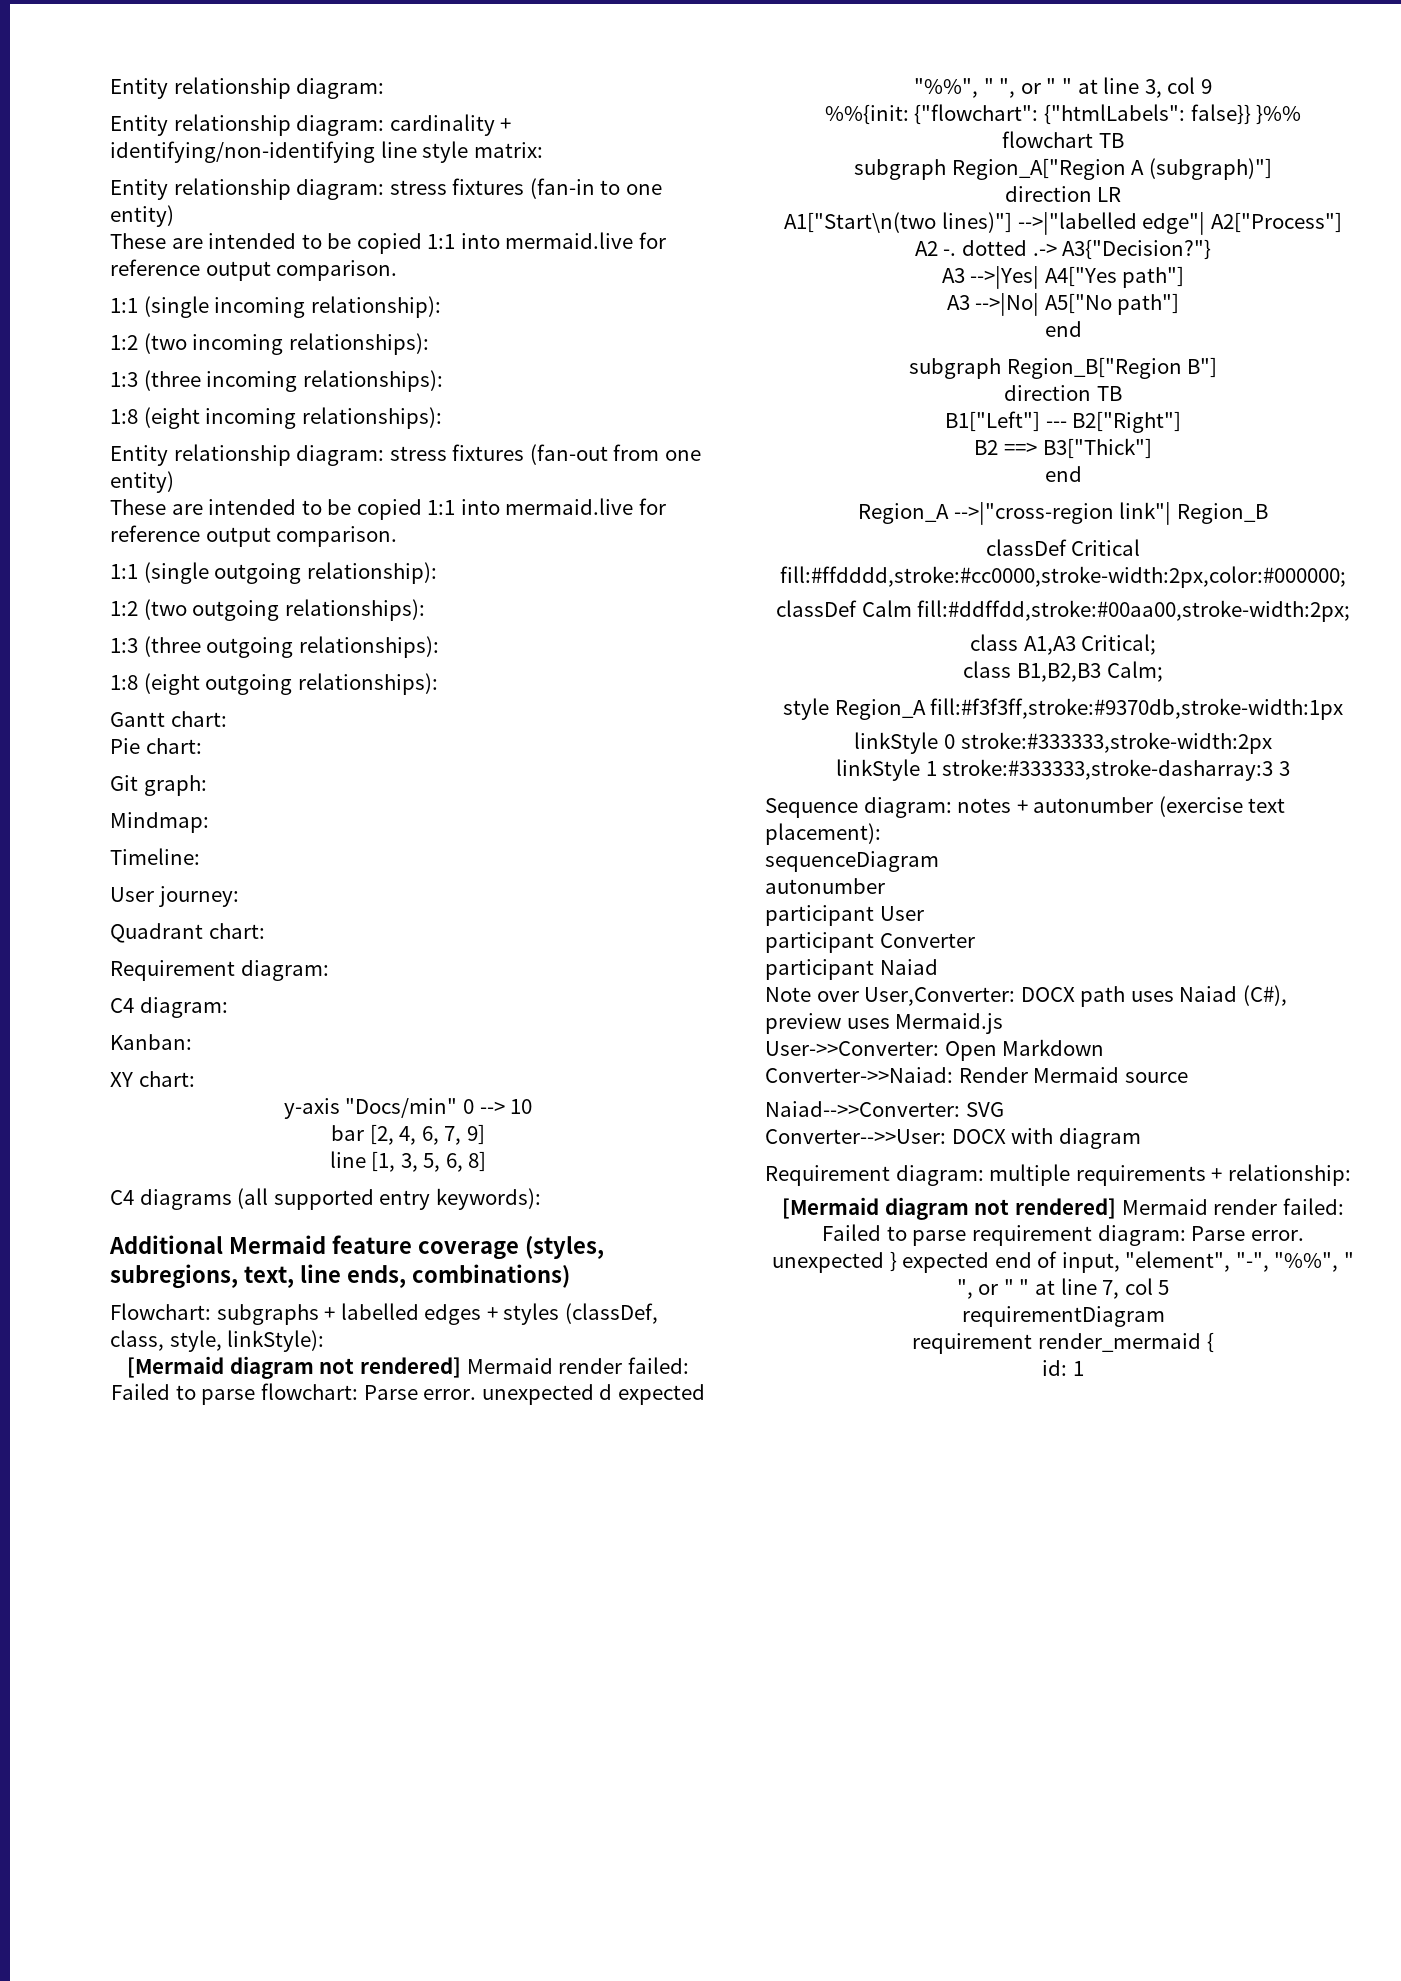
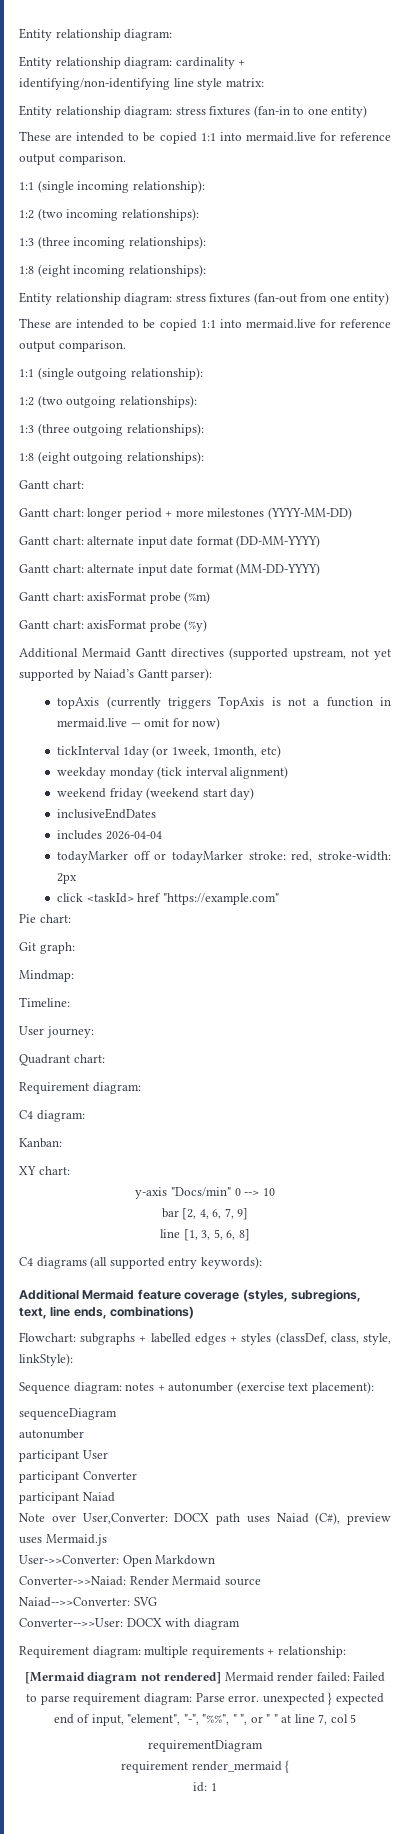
+ Gantt chart: longer period + more milestones (YYYY-MM-DD)
+ Gantt chart: alternate input date format (DD-MM-YYYY)
+ Gantt chart: alternate input date format (MM-DD-YYYY)
+ Gantt chart: axisFormat probe (%m)
+ Gantt chart: axisFormat probe (%y)
+ Additional Mermaid Gantt directives (supported upstream, not yet supported by Naiad’s Gantt parser):
+ topAxis (currently triggers TopAxis is not a function in mermaid.live — omit for now)
+ tickInterval 1day (or 1week, 1month, etc)
+ weekday monday (tick interval alignment)
+ weekend friday (weekend start day)
+ inclusiveEndDates
+ includes 2026-04-04
+ todayMarker off or todayMarker stroke: red, stroke-width: 2px
+ click <taskId> href "https://example.com"
- [Mermaid diagram not rendered] Mermaid render failed: Failed to parse flowchart: Parse error. unexpected d expected "%%", " ", or " " at line 3, col 9
- %%{init: {"flowchart": {"htmlLabels": false}} }%%
- flowchart TB
- subgraph Region_A["Region A (subgraph)"]
- direction LR
- A1["Start\n(two lines)"] -->|"labelled edge"| A2["Process"]
- A2 -. dotted .-> A3{"Decision?"}
- A3 -->|Yes| A4["Yes path"]
- A3 -->|No| A5["No path"]
- end
- subgraph Region_B["Region B"]
- direction TB
- B1["Left"] --- B2["Right"]
- B2 ==> B3["Thick"]
- end
- Region_A -->|"cross-region link"| Region_B
- classDef Critical fill:#ffdddd,stroke:#cc0000,stroke-width:2px,color:#000000;
- classDef Calm fill:#ddffdd,stroke:#00aa00,stroke-width:2px;
- class A1,A3 Critical;
- class B1,B2,B3 Calm;
- style Region_A fill:#f3f3ff,stroke:#9370db,stroke-width:1px
- linkStyle 0 stroke:#333333,stroke-width:2px
- linkStyle 1 stroke:#333333,stroke-dasharray:3 3

